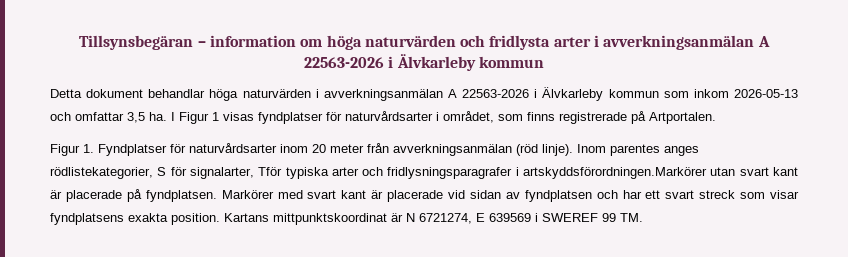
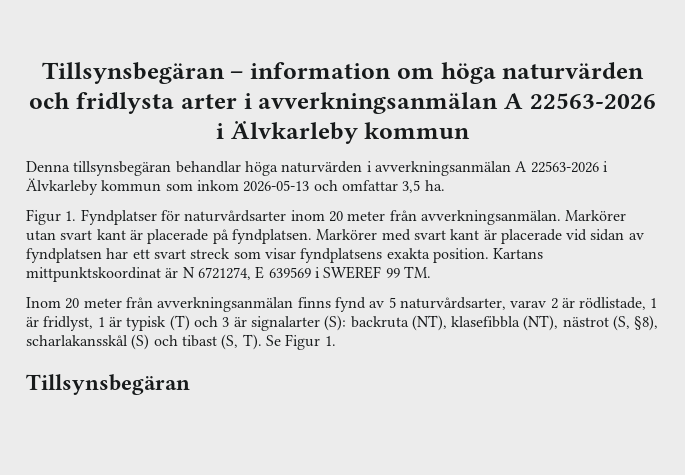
- Detta dokument behandlar höga naturvärden i avverkningsanmälan A 22563-2026 i Älvkarleby kommun som inkom 2026-05-13 och omfattar 3,5 ha. I Figur 1 visas fyndplatser för naturvårdsarter i området, som finns registrerade på Artportalen.
+ Denna tillsynsbegäran behandlar höga naturvärden i avverkningsanmälan A 22563-2026 i Älvkarleby kommun som inkom 2026-05-13 och omfattar 3,5 ha.
- Figur 1. Fyndplatser för naturvårdsarter inom 20 meter från avverkningsanmälan (röd linje). Inom parentes anges rödlistekategorier, S för signalarter, Tför typiska arter och fridlysningsparagrafer i artskyddsförordningen.Markörer utan svart kant är placerade på fyndplatsen.
+ Figur 1. Fyndplatser för naturvårdsarter inom 20 meter från avverkningsanmälan. Markörer utan svart kant är placerade på fyndplatsen.
- Markörer med svart kant är placerade vid sidan av fyndplatsen och har ett svart streck som visar fyndplatsens exakta position.
+ Markörer med svart kant är placerade vid sidan av fyndplatsen har ett svart streck som visar fyndplatsens exakta position.
+ Inom 20 meter från avverkningsanmälan finns fynd av 5 naturvårdsarter, varav 2 är rödlistade, 1 är fridlyst, 1 är typisk (T) och 3 är signalarter (S): backruta (NT), klasefibbla (NT), nästrot (S, §8), scharlakansskål (S) och tibast (S, T). Se Figur 1.
+ Tillsynsbegäran

